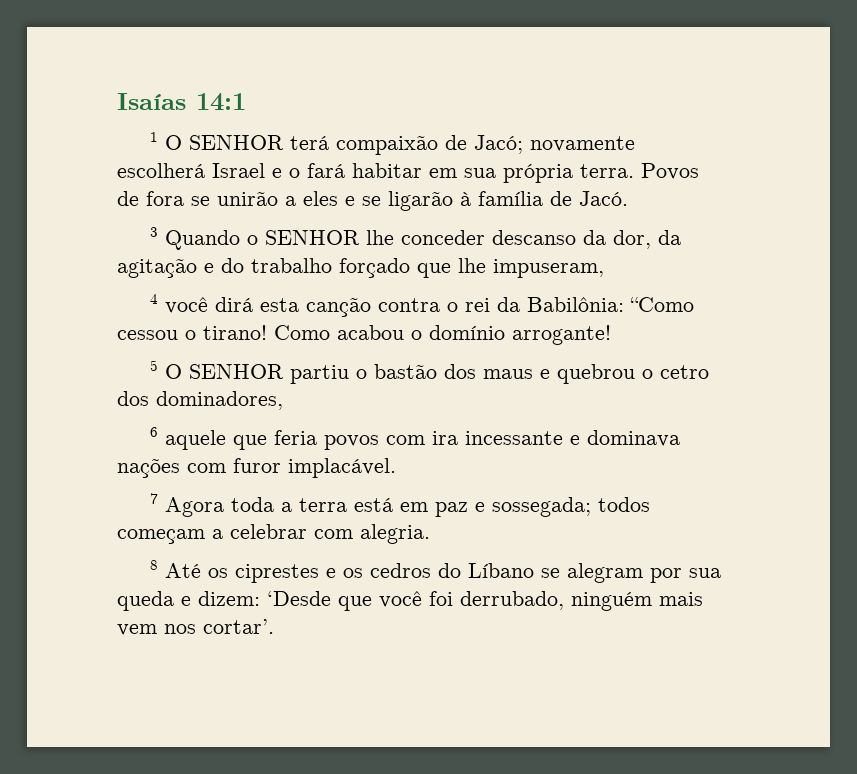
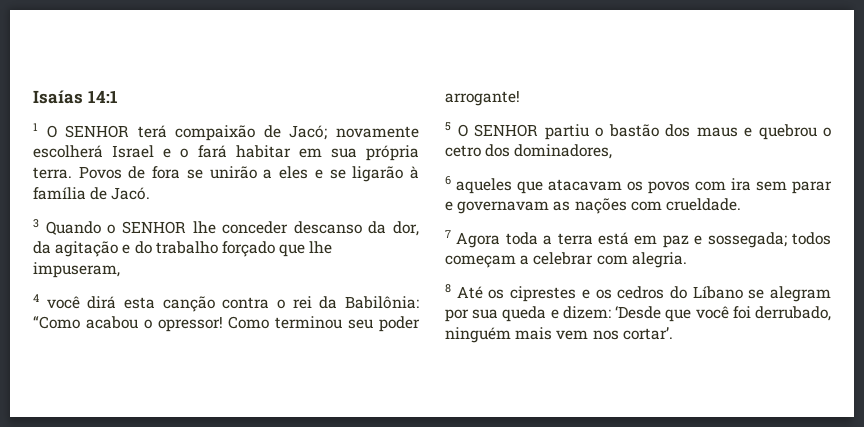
- 4 você dirá esta canção contra o rei da Babilônia: “Como cessou o tirano! Como acabou o domínio arrogante!
+ 4 você dirá esta canção contra o rei da Babilônia: “Como acabou o opressor! Como terminou seu poder arrogante!
- 6 aquele que feria povos com ira incessante e dominava nações com furor implacável.
+ 6 aqueles que atacavam os povos com ira sem parar e governavam as nações com crueldade.

